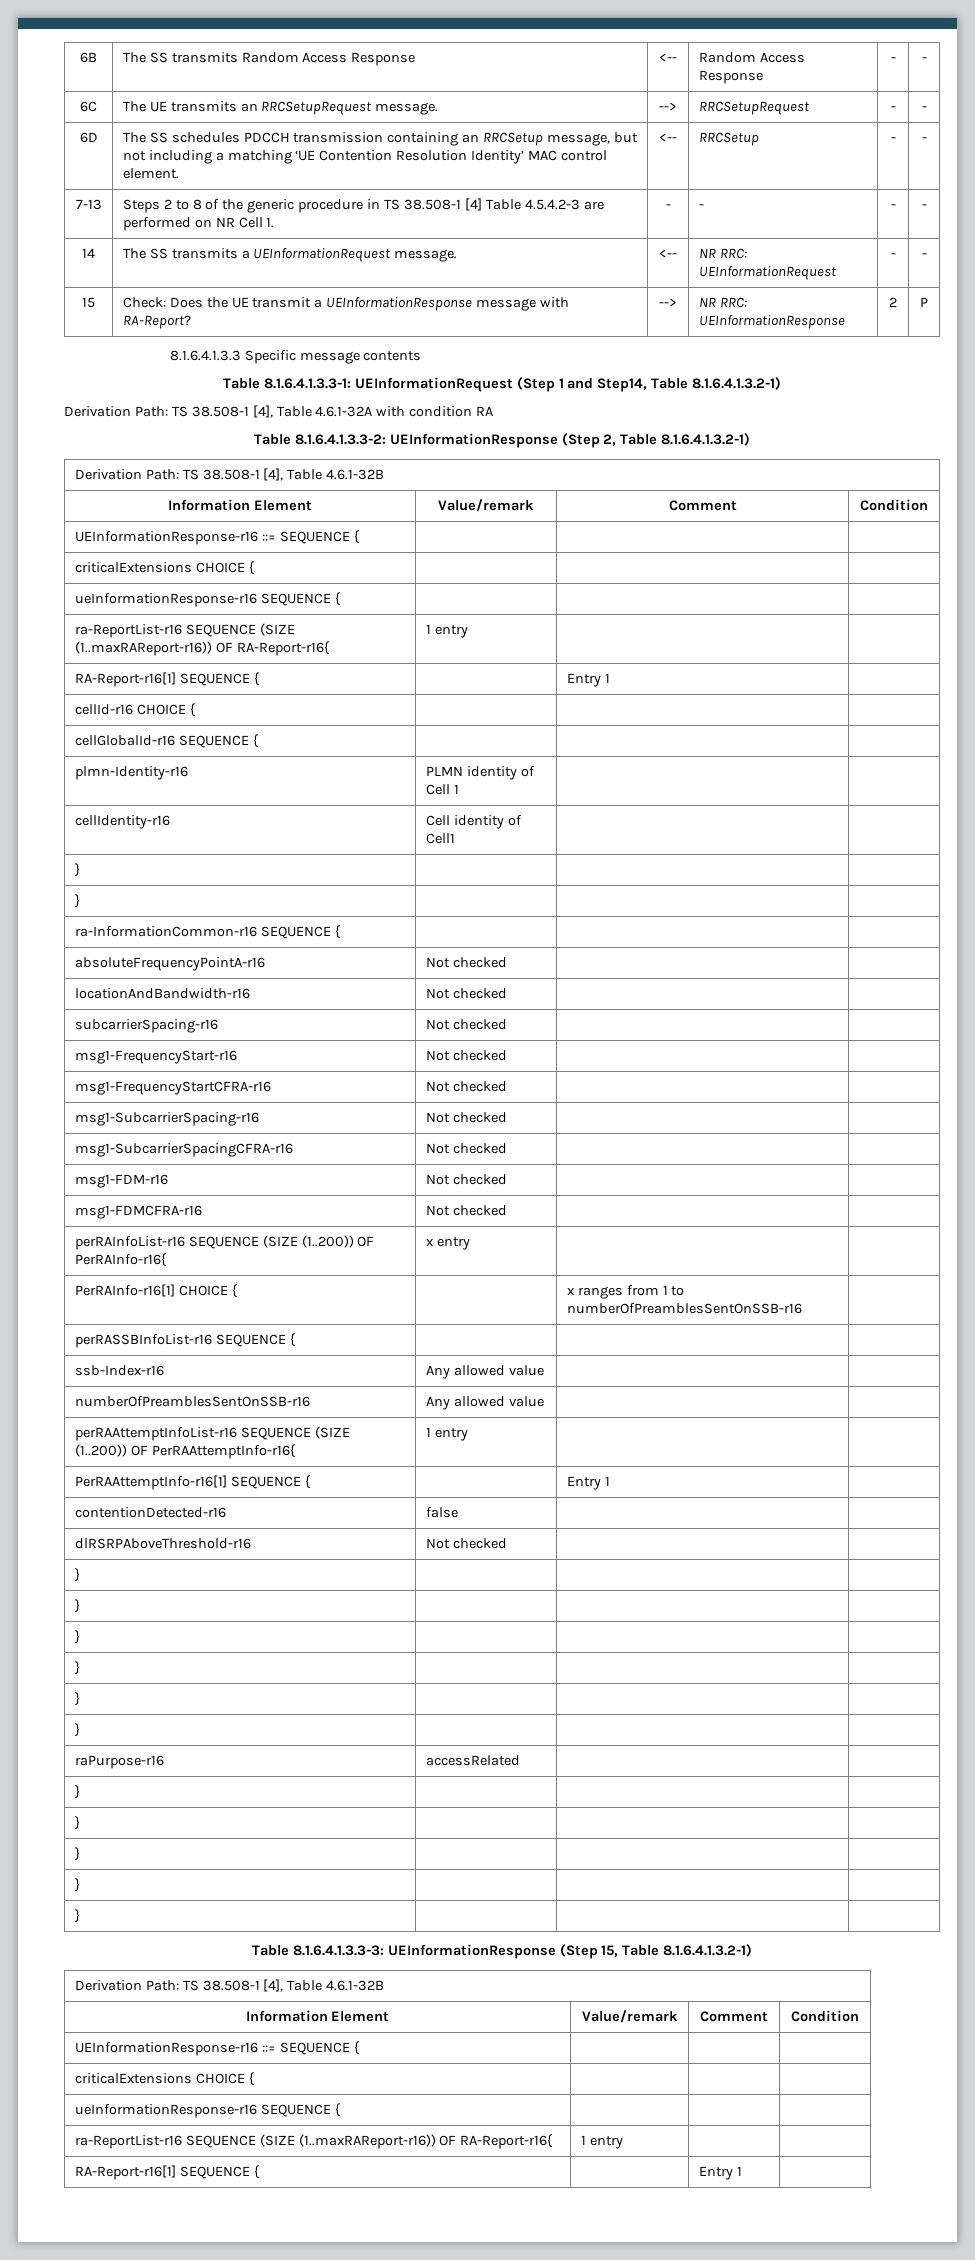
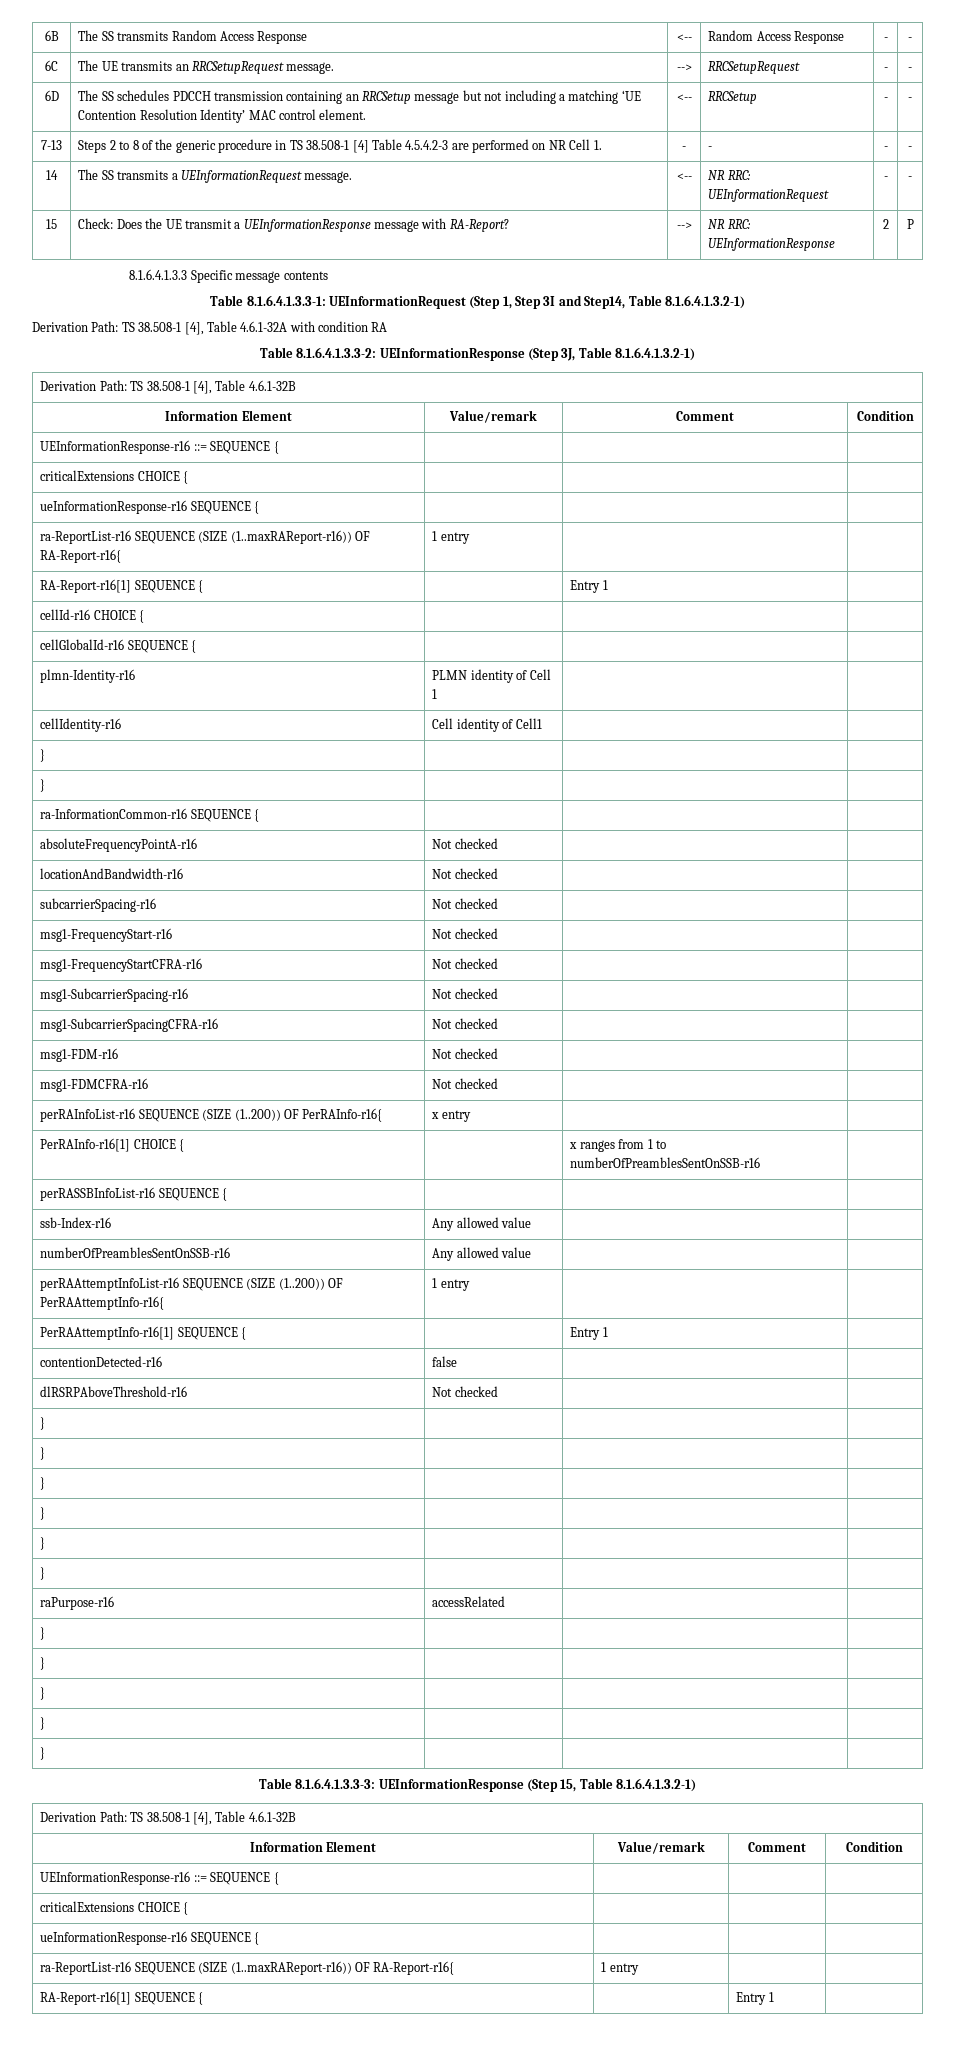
- 6D | The SS schedules PDCCH transmission containing an RRCSetup message, but not including a matching ‘UE Contention Resolution Identity’ MAC control element. | <-- | RRCSetup | - | -
+ 6D | The SS schedules PDCCH transmission containing an RRCSetup message but not including a matching ‘UE Contention Resolution Identity’ MAC control element. | <-- | RRCSetup | - | -
- Table 8.1.6.4.1.3.3-1: UEInformationRequest (Step 1 and Step14, Table 8.1.6.4.1.3.2-1)
+ Table 8.1.6.4.1.3.3-1: UEInformationRequest (Step 1, Step 3I and Step14, Table 8.1.6.4.1.3.2-1)
- Table 8.1.6.4.1.3.3-2: UEInformationResponse (Step 2, Table 8.1.6.4.1.3.2-1)
+ Table 8.1.6.4.1.3.3-2: UEInformationResponse (Step 3J, Table 8.1.6.4.1.3.2-1)

